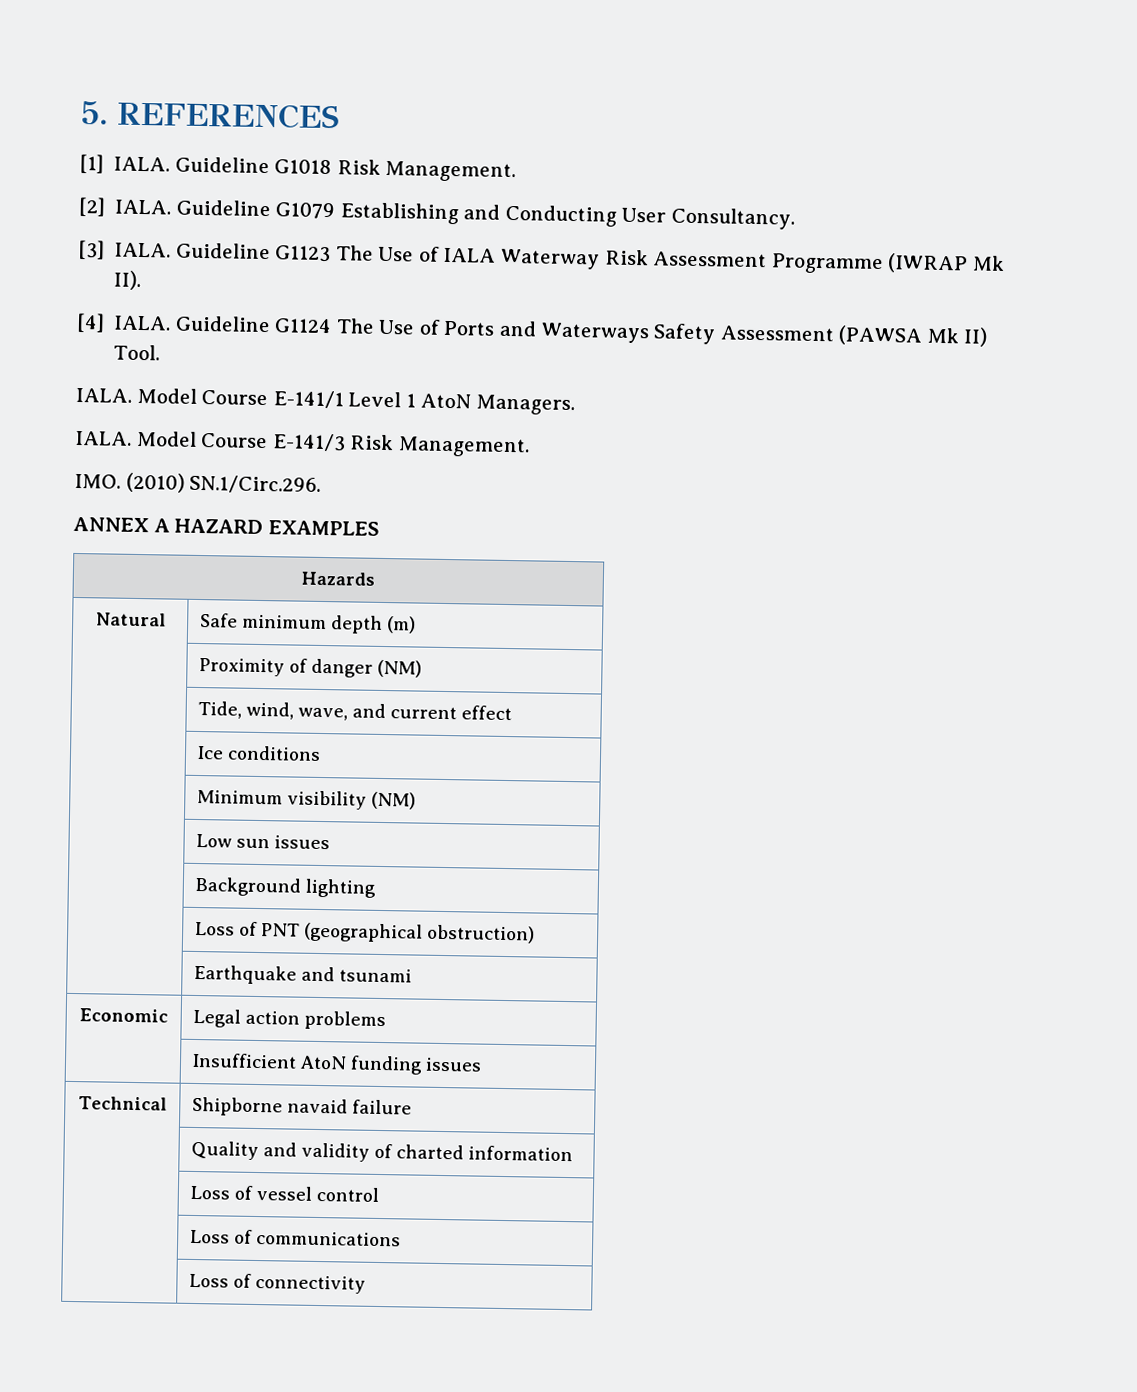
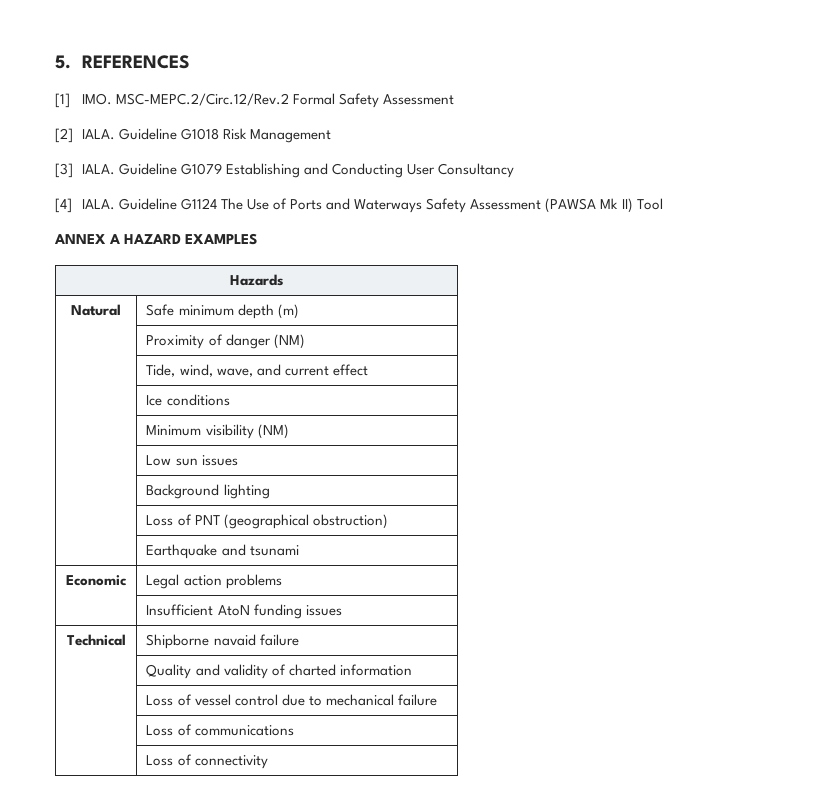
- [1] IALA.
+ [1] IMO. MSC-MEPC.2/Circ.12/Rev.2 Formal Safety Assessment
+ [2] IALA.
- Guideline G1018 Risk Management.
- [2] IALA.
+ Guideline G1018 Risk Management
+ [3] IALA.
- Guideline G1079 Establishing and Conducting User Consultancy.
- [3] IALA. Guideline G1123 The Use of IALA Waterway Risk Assessment Programme (IWRAP Mk II).
+ Guideline G1079 Establishing and Conducting User Consultancy
- Guideline G1124 The Use of Ports and Waterways Safety Assessment (PAWSA Mk II) Tool.
- IALA. Model Course E-141/1 Level 1 AtoN Managers.
- IALA. Model Course E-141/3 Risk Management.
- IMO. (2010) SN.1/Circ.296.
+ Guideline G1124 The Use of Ports and Waterways Safety Assessment (PAWSA Mk II) Tool
- | Loss of vessel control
+ | Loss of vessel control due to mechanical failure

